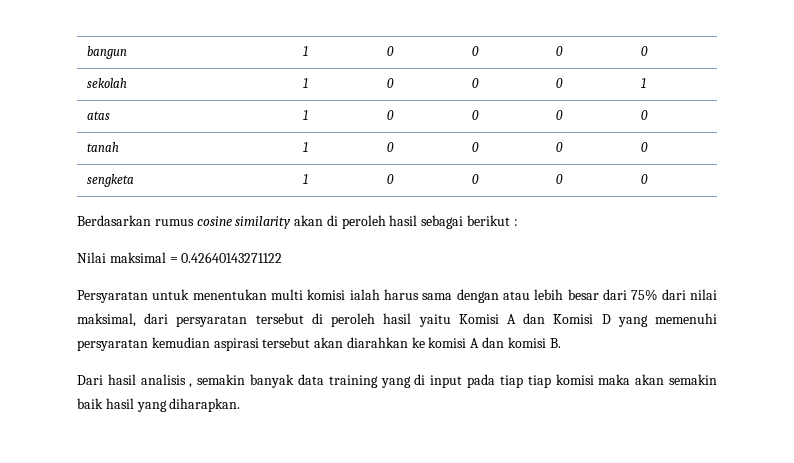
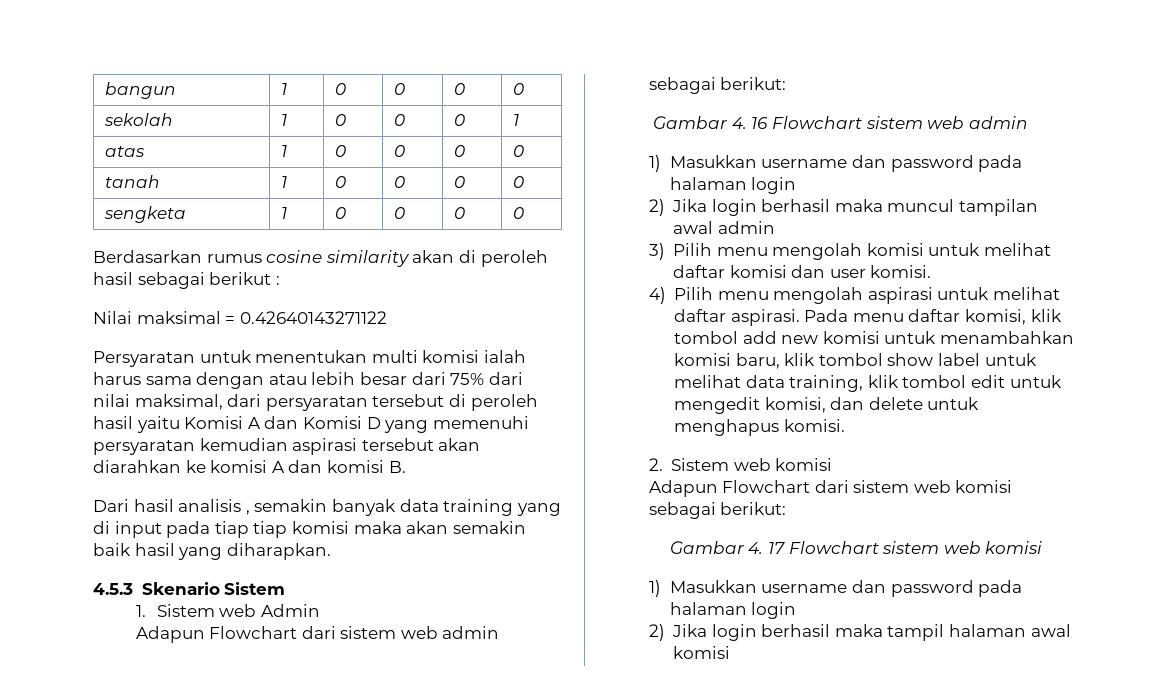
+ 4.5.3 Skenario Sistem
+ 1. Sistem web Admin
+ Adapun Flowchart dari sistem web admin sebagai berikut:
+ Gambar 4. 16 Flowchart sistem web admin
+ 1) Masukkan username dan password pada halaman login
+ 2) Jika login berhasil maka muncul tampilan awal admin
+ 3) Pilih menu mengolah komisi untuk melihat daftar komisi dan user komisi.
+ 4) Pilih menu mengolah aspirasi untuk melihat daftar aspirasi. Pada menu daftar komisi, klik tombol add new komisi untuk menambahkan komisi baru, klik tombol show label untuk melihat data training, klik tombol edit untuk mengedit komisi, dan delete untuk menghapus komisi.
+ 2. Sistem web komisi
+ Adapun Flowchart dari sistem web komisi sebagai berikut:
+ Gambar 4. 17 Flowchart sistem web komisi
+ 1) Masukkan username dan password pada halaman login
+ 2) Jika login berhasil maka tampil halaman awal komisi

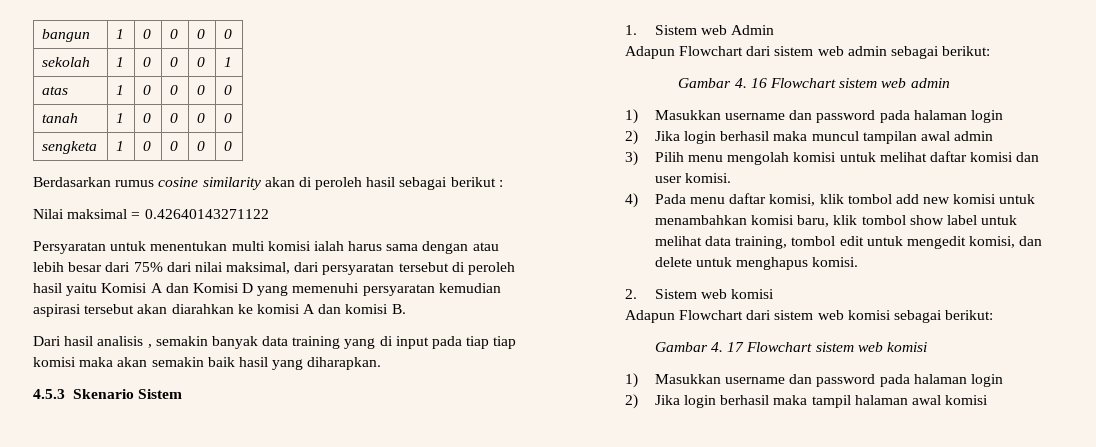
- 4) Pilih menu mengolah aspirasi untuk melihat daftar aspirasi. Pada menu daftar komisi, klik tombol add new komisi untuk menambahkan komisi baru, klik tombol show label untuk melihat data training, klik tombol edit untuk mengedit komisi, dan delete untuk menghapus komisi.
+ 4) Pada menu daftar komisi, klik tombol add new komisi untuk menambahkan komisi baru, klik tombol show label untuk melihat data training, tombol edit untuk mengedit komisi, dan delete untuk menghapus komisi.

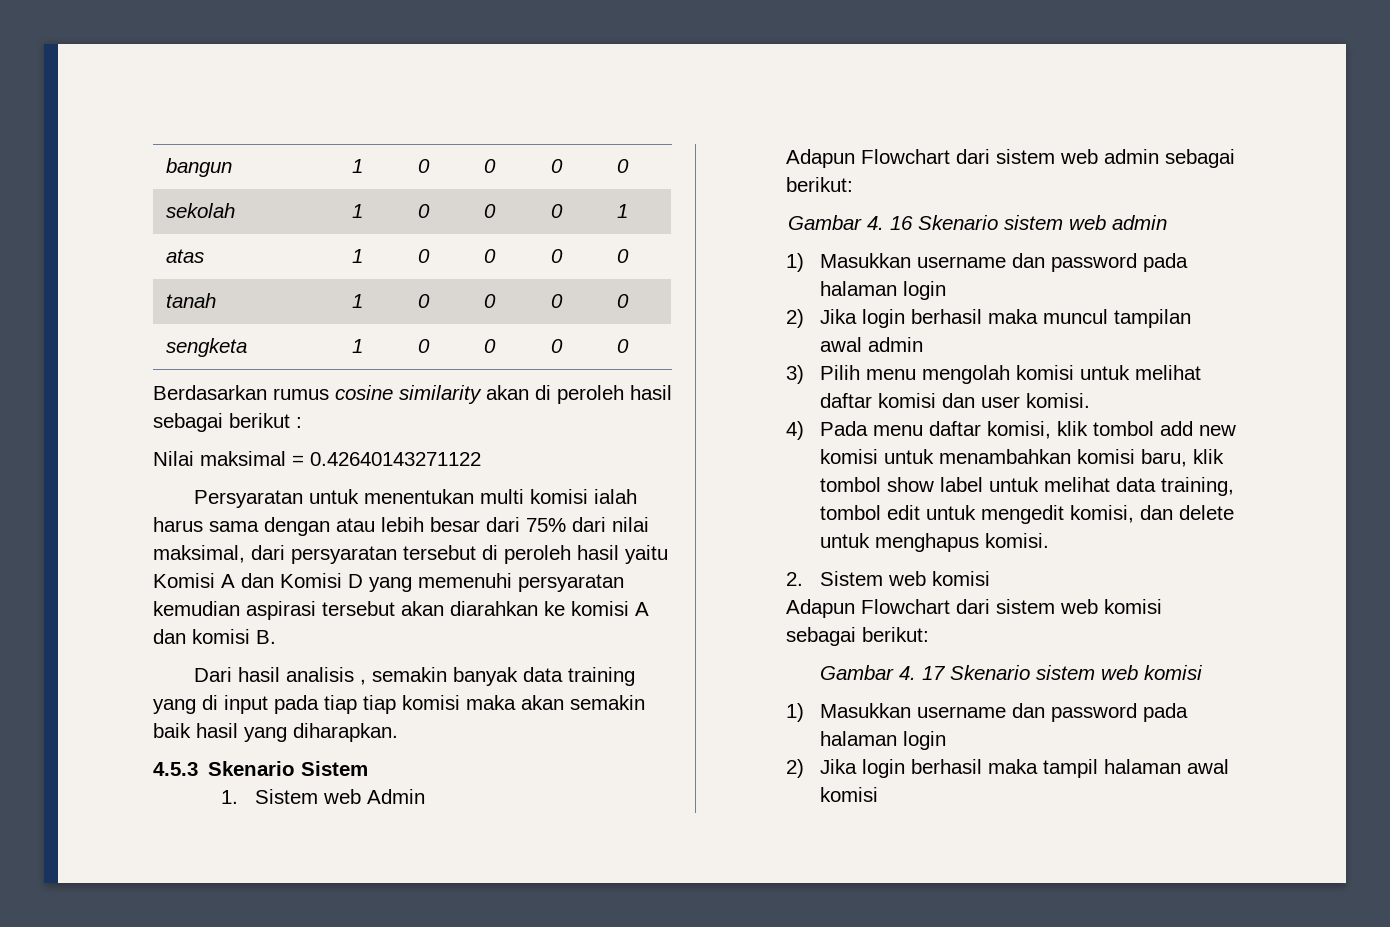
- Gambar 4. 16 Flowchart sistem web admin
+ Gambar 4. 16 Skenario sistem web admin
- Gambar 4. 17 Flowchart sistem web komisi
+ Gambar 4. 17 Skenario sistem web komisi

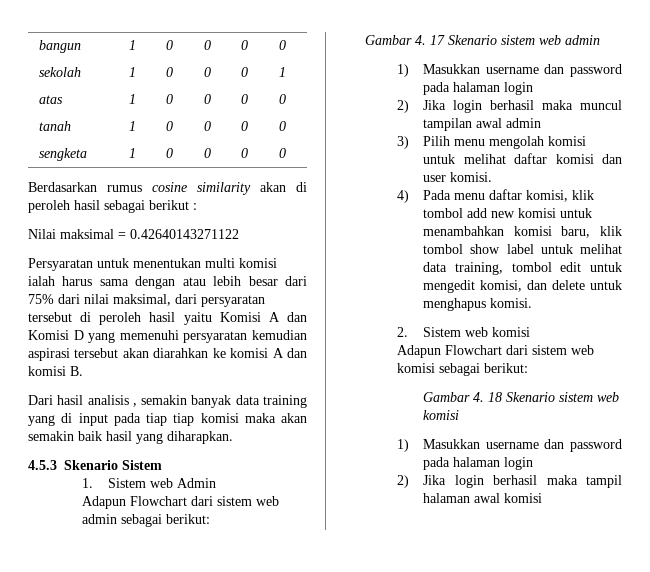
- Gambar 4. 16 Skenario sistem web admin
+ Gambar 4. 17 Skenario sistem web admin
- Gambar 4. 17 Skenario sistem web komisi
+ Gambar 4. 18 Skenario sistem web komisi

